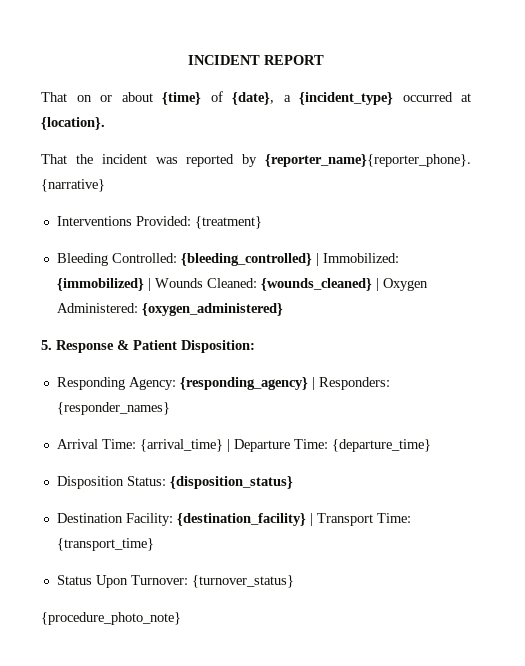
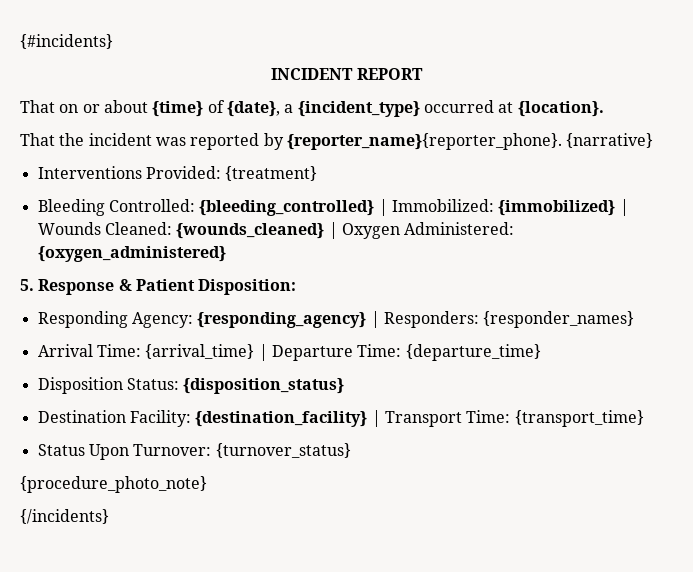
+ {#incidents}
+ {/incidents}

